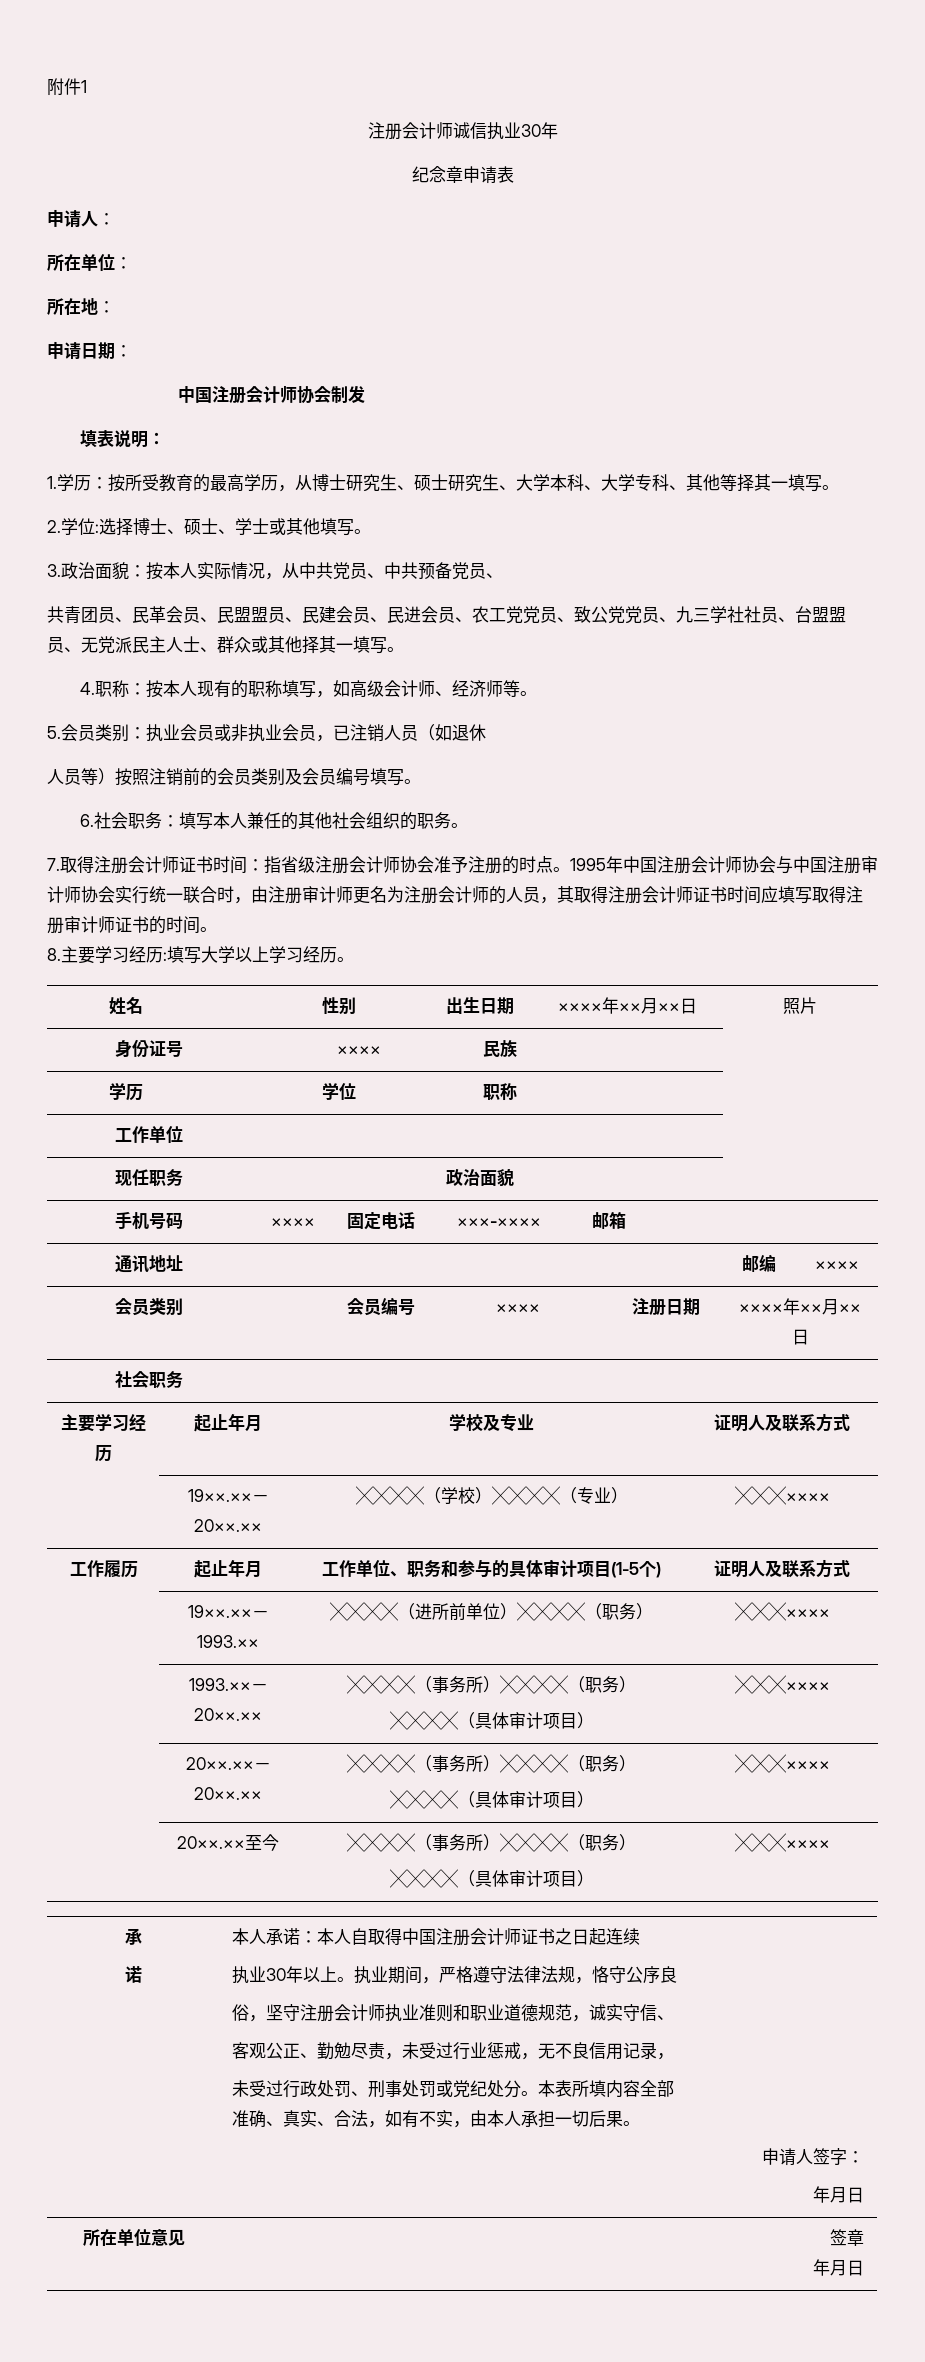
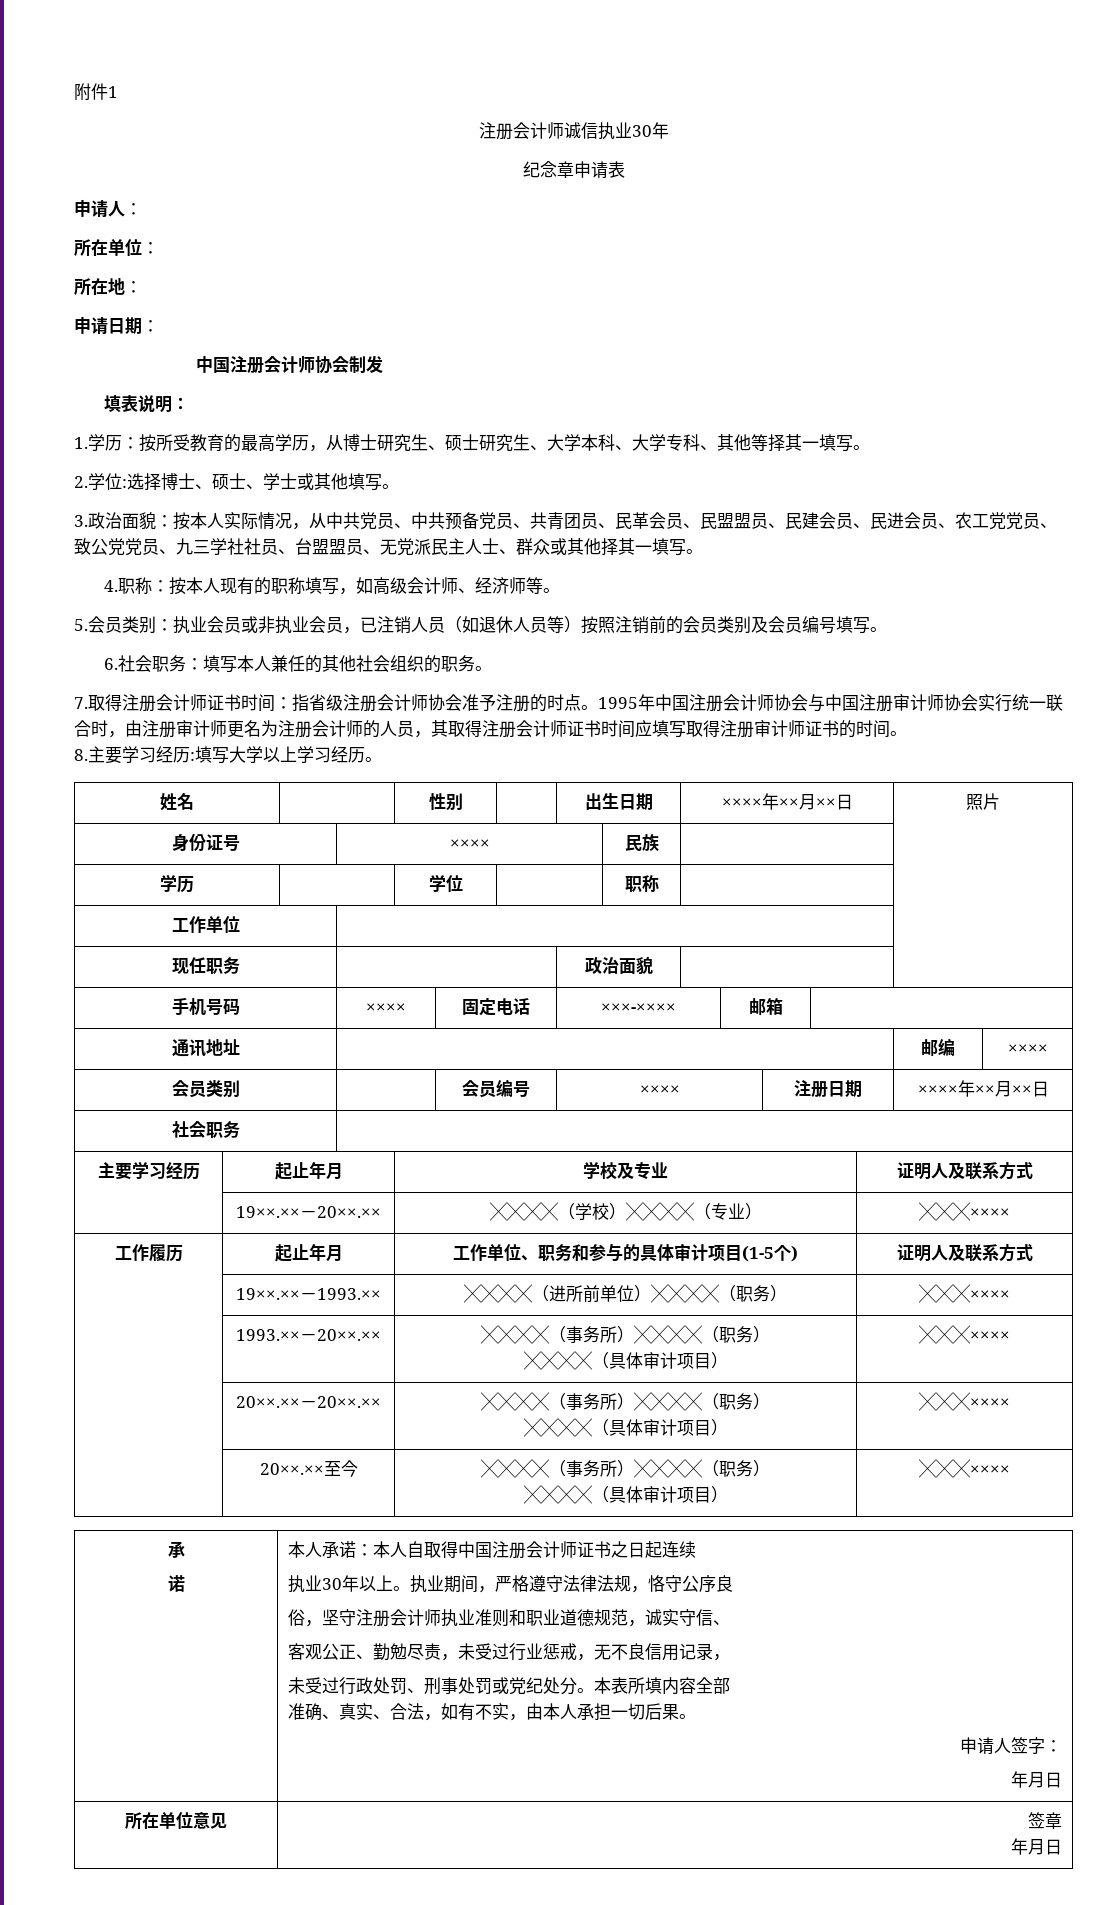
- 3.政治面貌：按本人实际情况，从中共党员、中共预备党员、
- 共青团员、民革会员、民盟盟员、民建会员、民进会员、农工党党员、致公党党员、九三学社社员、台盟盟员、无党派民主人士、群众或其他择其一填写。
+ 3.政治面貌：按本人实际情况，从中共党员、中共预备党员、共青团员、民革会员、民盟盟员、民建会员、民进会员、农工党党员、致公党党员、九三学社社员、台盟盟员、无党派民主人士、群众或其他择其一填写。
- 5.会员类别：执业会员或非执业会员，已注销人员（如退休
- 人员等）按照注销前的会员类别及会员编号填写。
+ 5.会员类别：执业会员或非执业会员，已注销人员（如退休人员等）按照注销前的会员类别及会员编号填写。

